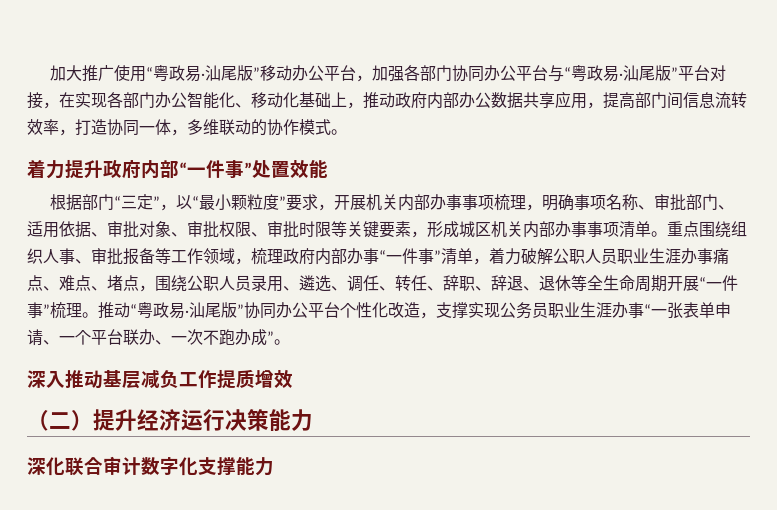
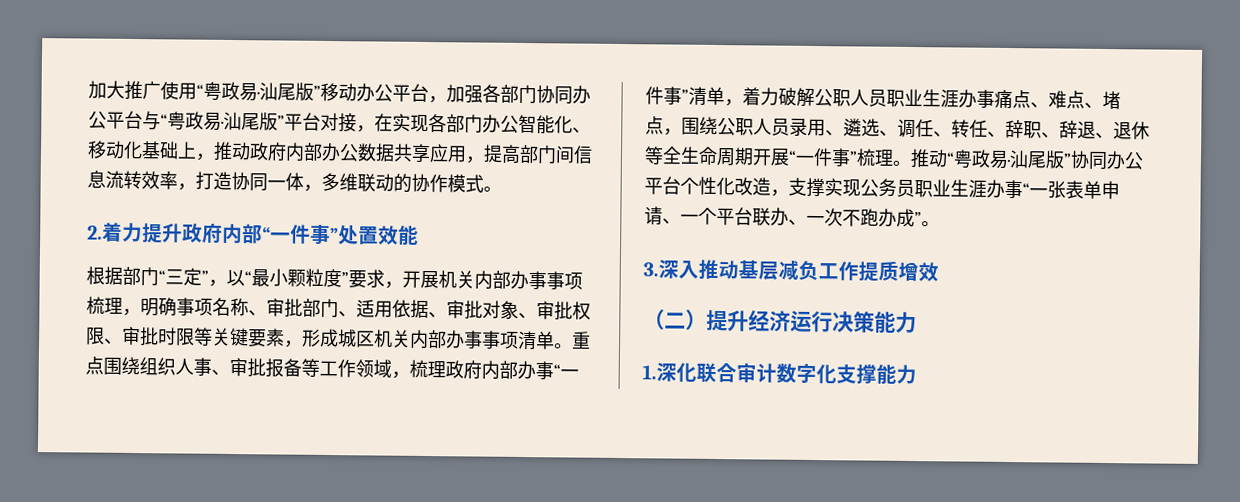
- 着力提升政府内部“一件事”处置效能
+ 2.着力提升政府内部“一件事”处置效能
- 深入推动基层减负工作提质增效
+ 3.深入推动基层减负工作提质增效
- 深化联合审计数字化支撑能力
+ 1.深化联合审计数字化支撑能力

